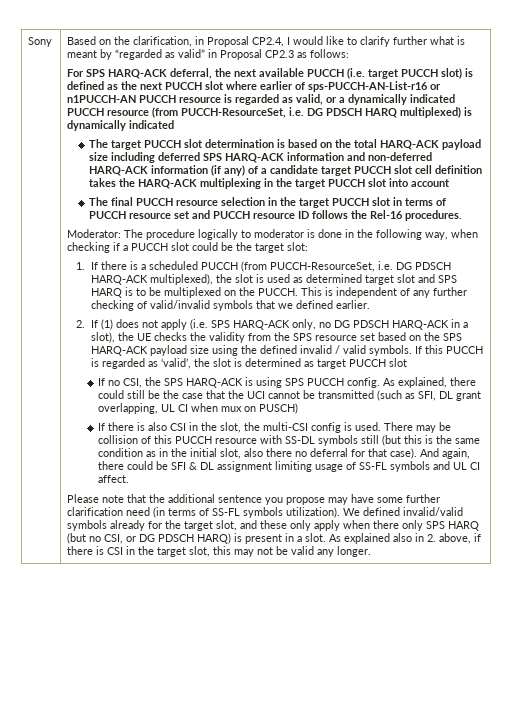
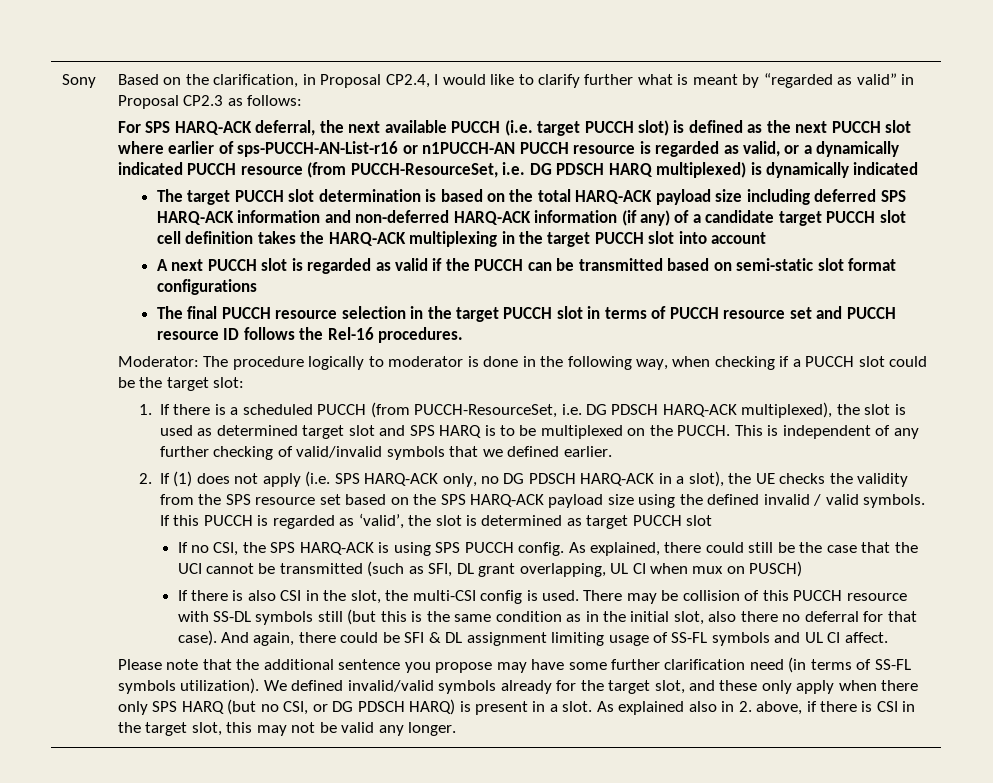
+ A next PUCCH slot is regarded as valid if the PUCCH can be transmitted based on semi-static slot format configurations

